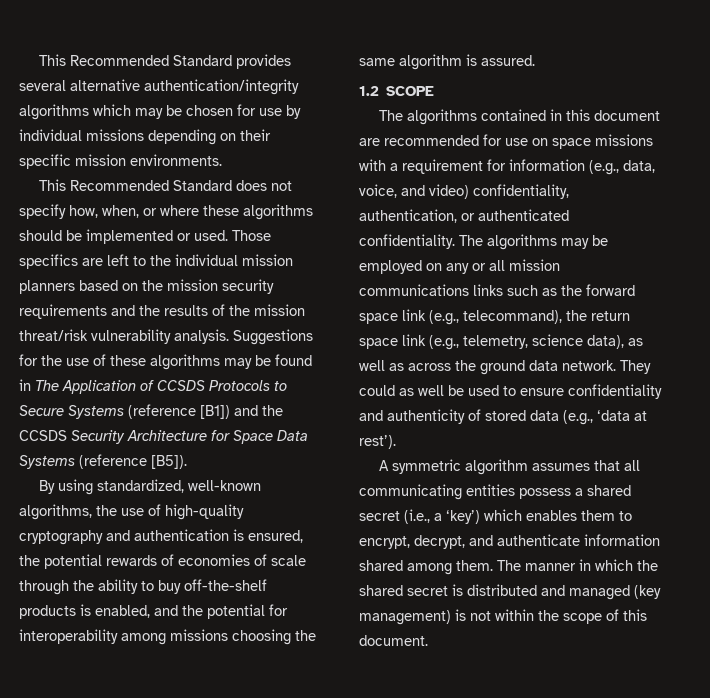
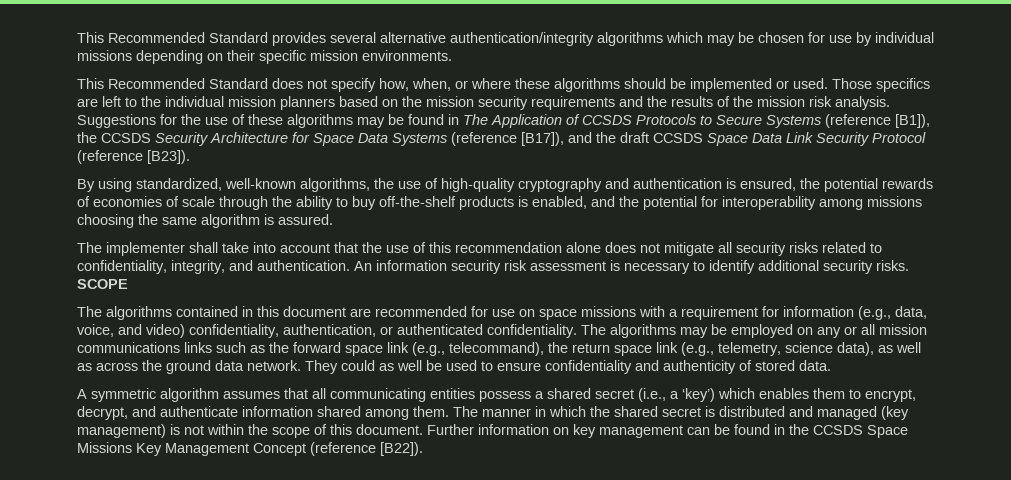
- Those specifics are left to the individual mission planners based on the mission security requirements and the results of the mission threat/risk vulnerability analysis.
+ Those specifics are left to the individual mission planners based on the mission security requirements and the results of the mission risk analysis.
- Suggestions for the use of these algorithms may be found in The Application of CCSDS Protocols to Secure Systems (reference [B1]) and the CCSDS Security Architecture for Space Data Systems (reference [B5]).
+ Suggestions for the use of these algorithms may be found in The Application of CCSDS Protocols to Secure Systems (reference [B1]), the CCSDS Security Architecture for Space Data Systems (reference [B17]), and the draft CCSDS Space Data Link Security Protocol (reference [B23]).
- 1.2 SCOPE
+ The implementer shall take into account that the use of this recommendation alone does not mitigate all security risks related to confidentiality, integrity, and authentication. An information security risk assessment is necessary to identify additional security risks. SCOPE
- They could as well be used to ensure confidentiality and authenticity of stored data (e.g., ‘data at rest’).
+ They could as well be used to ensure confidentiality and authenticity of stored data.
+ Further information on key management can be found in the CCSDS Space Missions Key Management Concept (reference [B22]).

